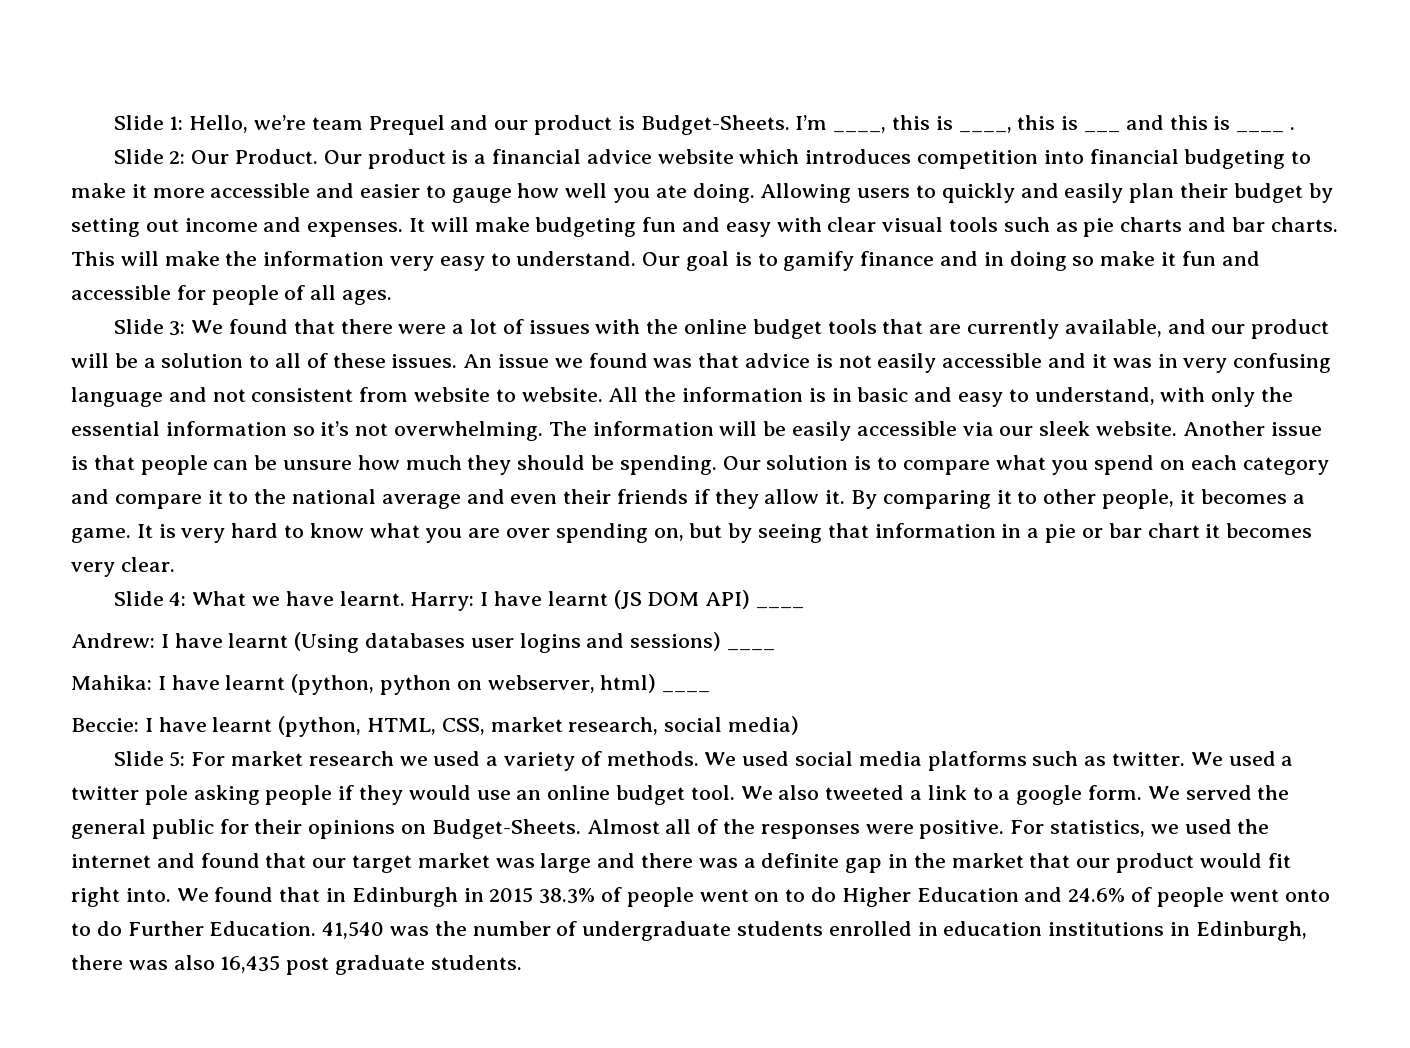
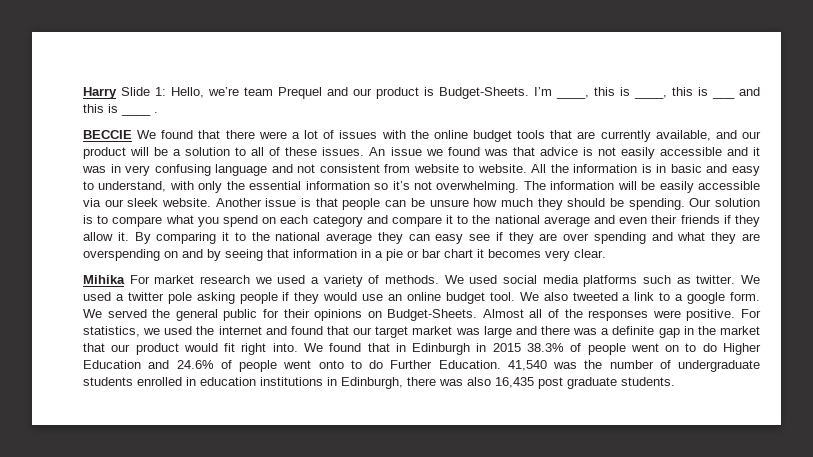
- Slide 1: Hello, we’re team Prequel and our product is Budget-Sheets.
+ Harry Slide 1: Hello, we’re team Prequel and our product is Budget-Sheets.
- Slide 2: Our Product. Our product is a financial advice website which introduces competition into financial budgeting to make it more accessible and easier to gauge how well you ate doing. Allowing users to quickly and easily plan their budget by setting out income and expenses. It will make budgeting fun and easy with clear visual tools such as pie charts and bar charts. This will make the information very easy to understand. Our goal is to gamify finance and in doing so make it fun and accessible for people of all ages.
- Slide 3: We found that there were a lot of issues with the online budget tools that are currently available, and our product will be a solution to all of these issues.
+ BECCIE We found that there were a lot of issues with the online budget tools that are currently available, and our product will be a solution to all of these issues.
- By comparing it to other people, it becomes a game. It is very hard to know what you are over spending on, but by seeing that information in a pie or bar chart it becomes very clear.
+ By comparing it to the national average they can easy see if they are over spending and what they are overspending on and by seeing that information in a pie or bar chart it becomes very clear.
- Slide 4: What we have learnt. Harry: I have learnt (JS DOM API) ____
- Andrew: I have learnt (Using databases user logins and sessions) ____
- Mahika: I have learnt (python, python on webserver, html) ____
- Beccie: I have learnt (python, HTML, CSS, market research, social media)
- Slide 5: For market research we used a variety of methods.
+ Mihika For market research we used a variety of methods.

